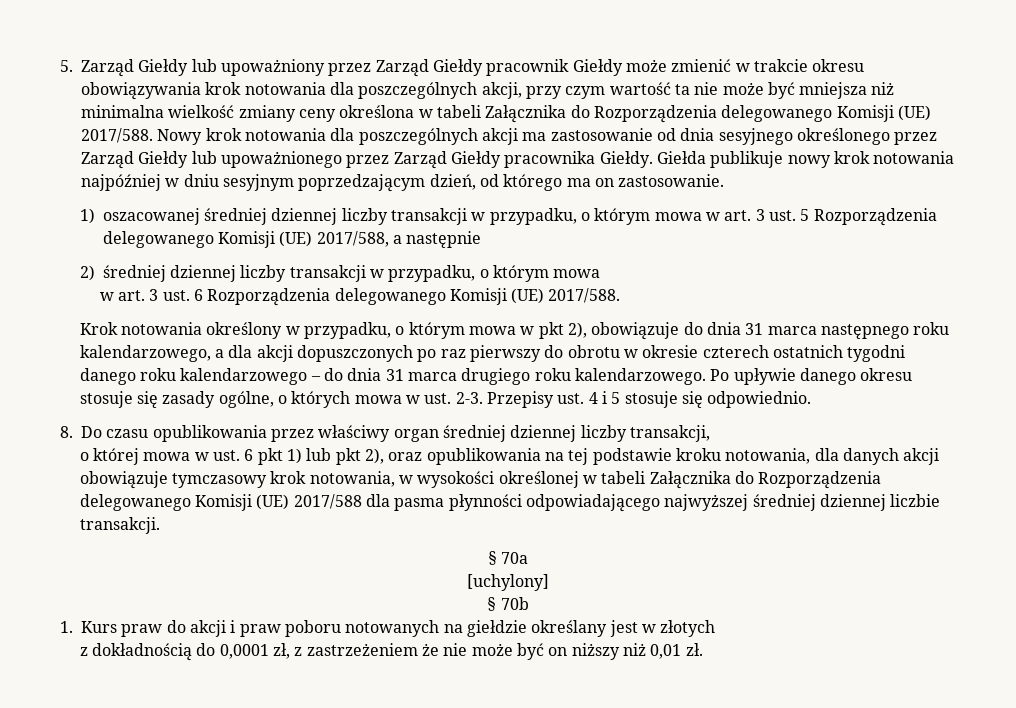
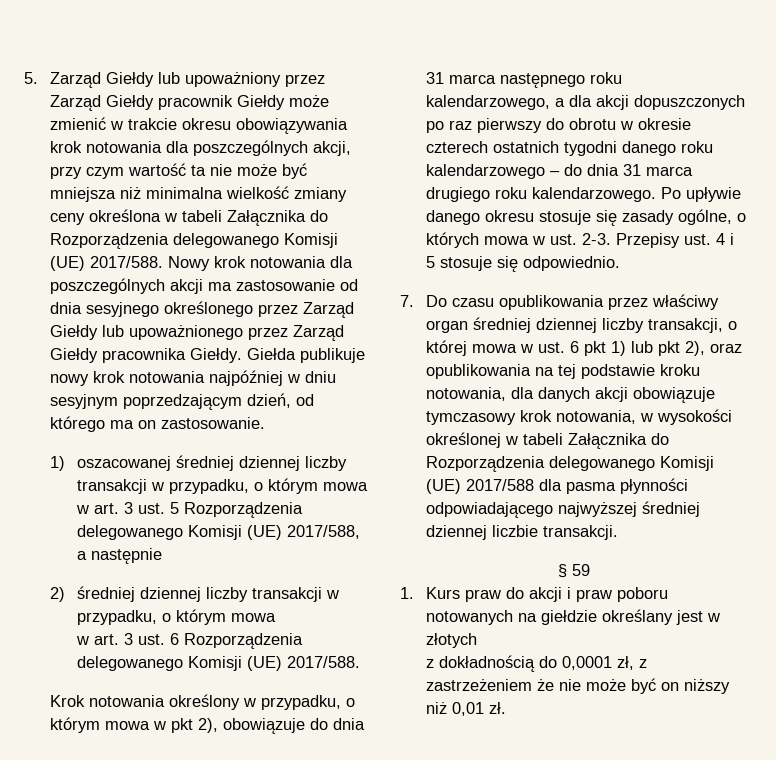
- 8. Do czasu opublikowania przez właściwy organ średniej dziennej liczby transakcji,
- o której mowa w ust. 6 pkt 1) lub pkt 2), oraz opublikowania na tej podstawie kroku notowania, dla danych akcji obowiązuje tymczasowy krok notowania, w wysokości określonej w tabeli Załącznika do Rozporządzenia delegowanego Komisji (UE) 2017/588 dla pasma płynności odpowiadającego najwyższej średniej dziennej liczbie transakcji.
+ 7. Do czasu opublikowania przez właściwy organ średniej dziennej liczby transakcji, o której mowa w ust. 6 pkt 1) lub pkt 2), oraz opublikowania na tej podstawie kroku notowania, dla danych akcji obowiązuje tymczasowy krok notowania, w wysokości określonej w tabeli Załącznika do Rozporządzenia delegowanego Komisji (UE) 2017/588 dla pasma płynności odpowiadającego najwyższej średniej dziennej liczbie transakcji.
- § 70a
- [uchylony]
- § 70b
+ § 59

